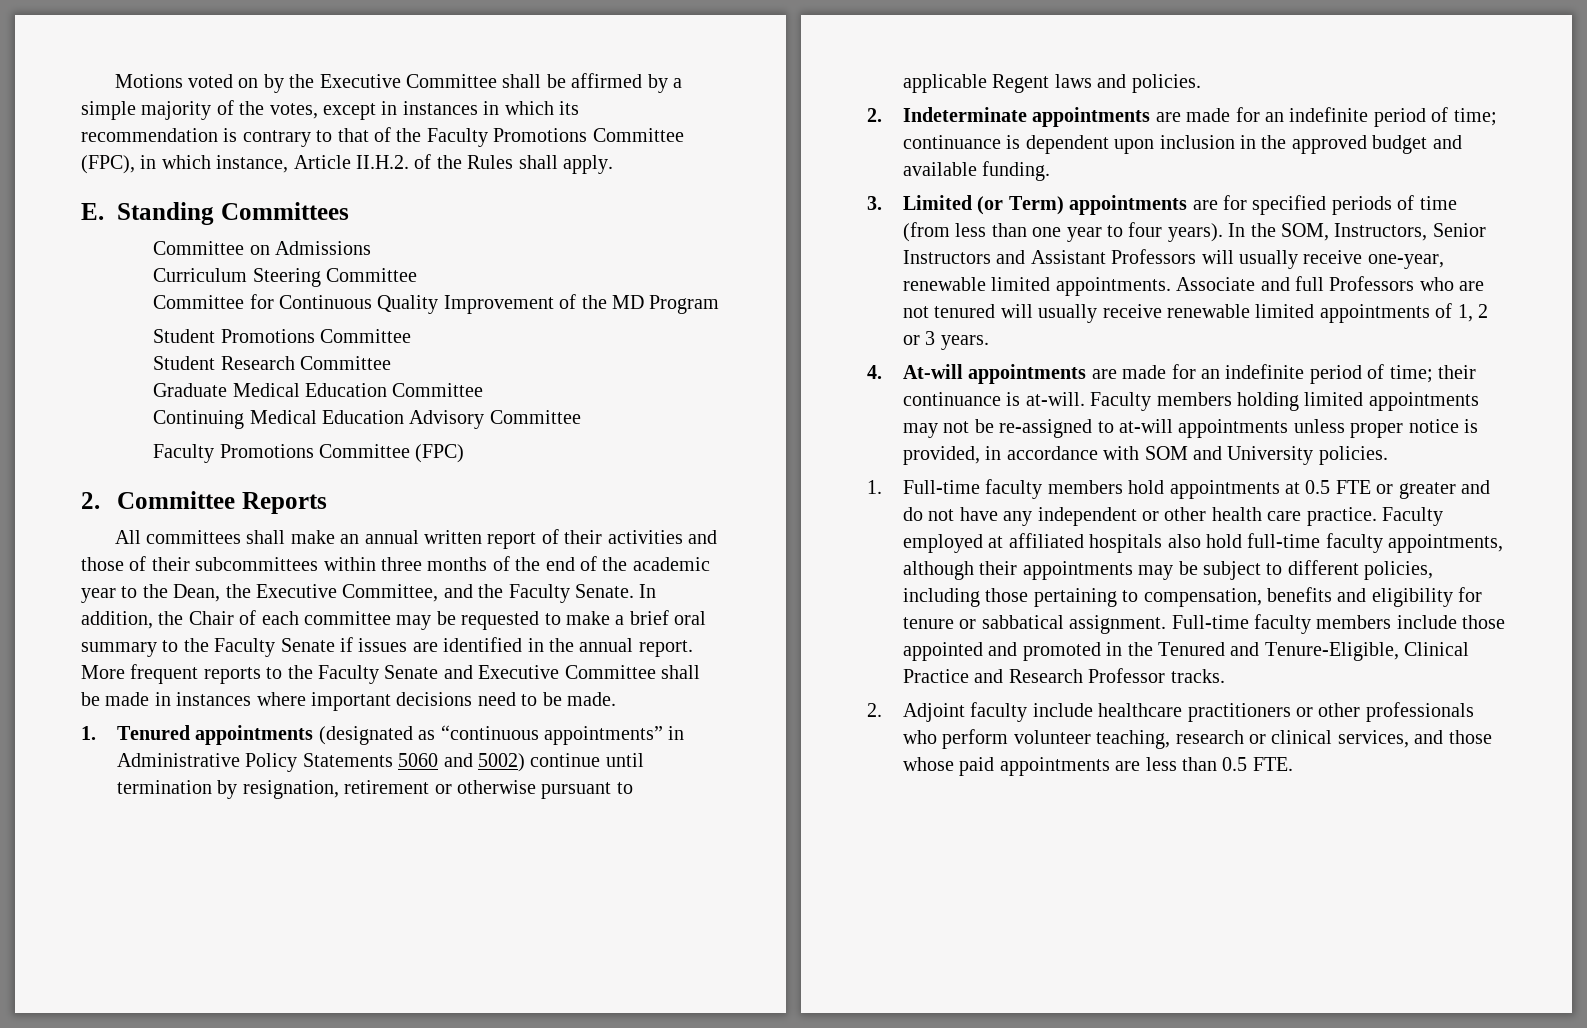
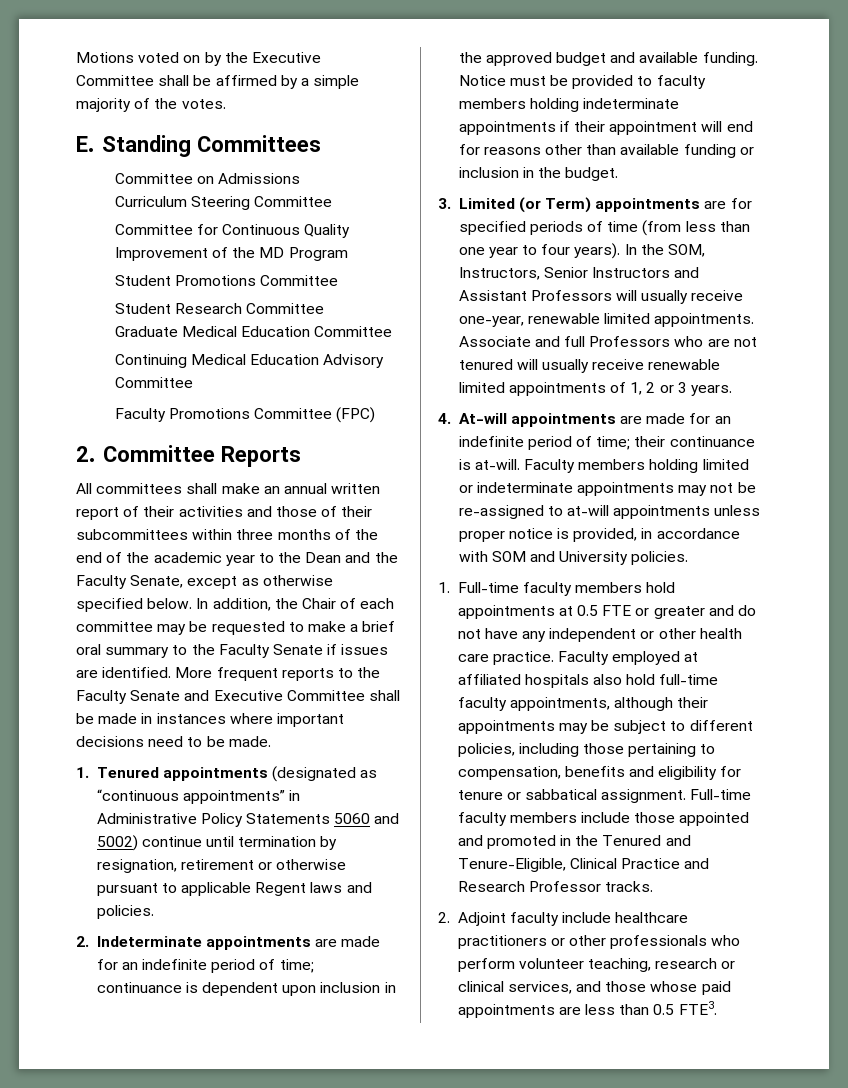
- Motions voted on by the Executive Committee shall be affirmed by a simple majority of the votes, except in instances in which its recommendation is contrary to that of the Faculty Promotions Committee (FPC), in which instance, Article II.H.2. of the Rules shall apply.
+ Motions voted on by the Executive Committee shall be affirmed by a simple majority of the votes.
- All committees shall make an annual written report of their activities and those of their subcommittees within three months of the end of the academic year to the Dean, the Executive Committee, and the Faculty Senate.
+ All committees shall make an annual written report of their activities and those of their subcommittees within three months of the end of the academic year to the Dean and the Faculty Senate, except as otherwise specified below.
- In addition, the Chair of each committee may be requested to make a brief oral summary to the Faculty Senate if issues are identified in the annual report.
+ In addition, the Chair of each committee may be requested to make a brief oral summary to the Faculty Senate if issues are identified.
+ Notice must be provided to faculty members holding indeterminate appointments if their appointment will end for reasons other than available funding or inclusion in the budget.
- Faculty members holding limited appointments may not be re-assigned to at-will appointments unless proper notice is provided, in accordance with SOM and University policies.
+ Faculty members holding limited or indeterminate appointments may not be re-assigned to at-will appointments unless proper notice is provided, in accordance with SOM and University policies.
- 2. Adjoint faculty include healthcare practitioners or other professionals who perform volunteer teaching, research or clinical services, and those whose paid appointments are less than 0.5 FTE.
+ 2. Adjoint faculty include healthcare practitioners or other professionals who perform volunteer teaching, research or clinical services, and those whose paid appointments are less than 0.5 FTE3.

